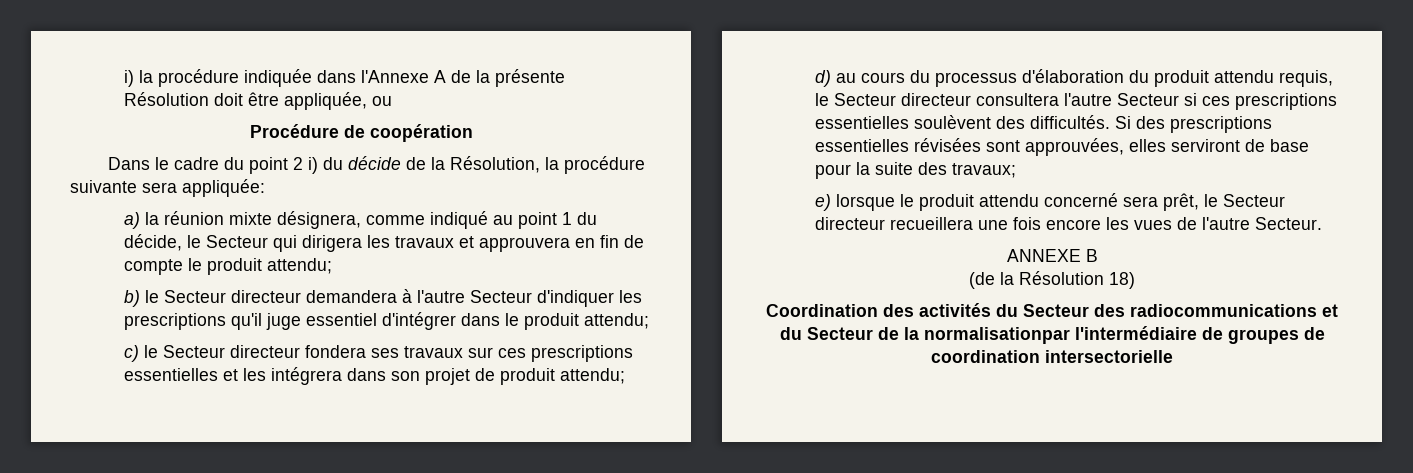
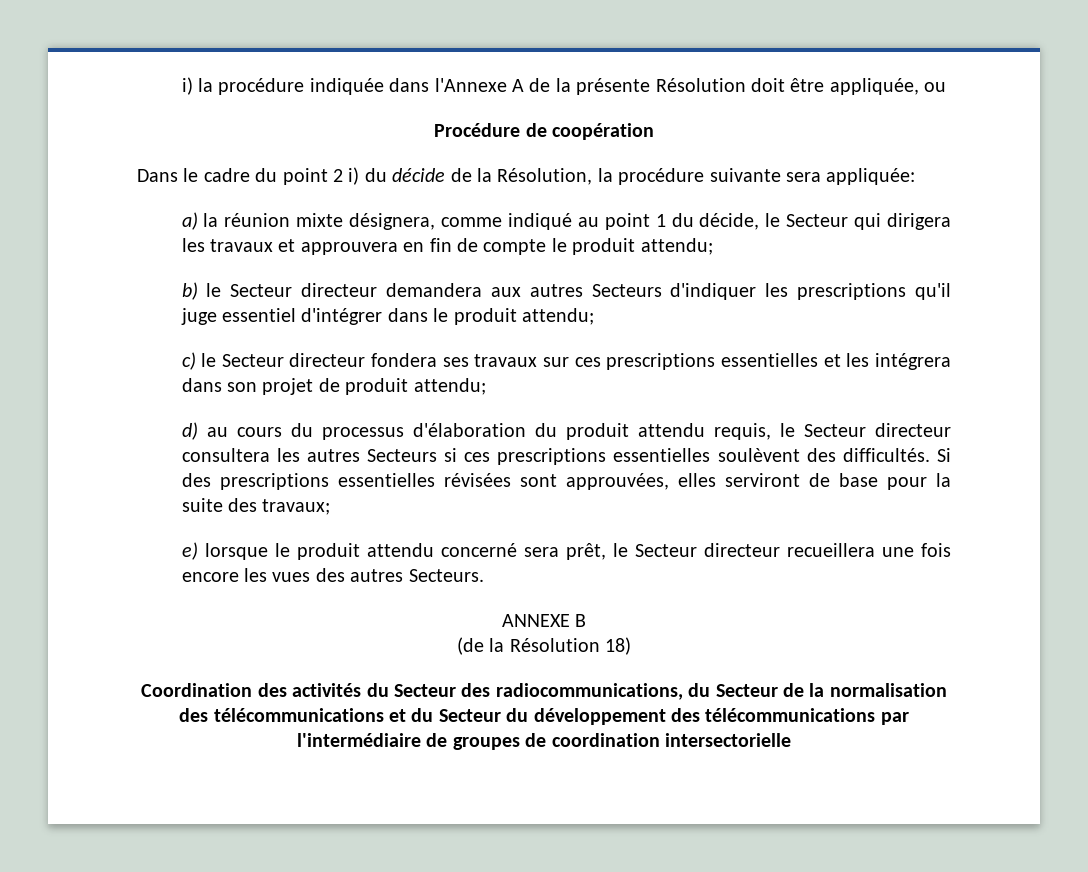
- b) le Secteur directeur demandera à l'autre Secteur d'indiquer les prescriptions qu'il juge essentiel d'intégrer dans le produit attendu;
+ b) le Secteur directeur demandera aux autres Secteurs d'indiquer les prescriptions qu'il juge essentiel d'intégrer dans le produit attendu;
- d) au cours du processus d'élaboration du produit attendu requis, le Secteur directeur consultera l'autre Secteur si ces prescriptions essentielles soulèvent des difficultés.
+ d) au cours du processus d'élaboration du produit attendu requis, le Secteur directeur consultera les autres Secteurs si ces prescriptions essentielles soulèvent des difficultés.
- e) lorsque le produit attendu concerné sera prêt, le Secteur directeur recueillera une fois encore les vues de l'autre Secteur.
+ e) lorsque le produit attendu concerné sera prêt, le Secteur directeur recueillera une fois encore les vues des autres Secteurs.
- Coordination des activités du Secteur des radiocommunications et du Secteur de la normalisationpar l'intermédiaire de groupes de coordination intersectorielle
+ Coordination des activités du Secteur des radiocommunications, du Secteur de la normalisation des télécommunications et du Secteur du développement des télécommunications par l'intermédiaire de groupes de coordination intersectorielle

